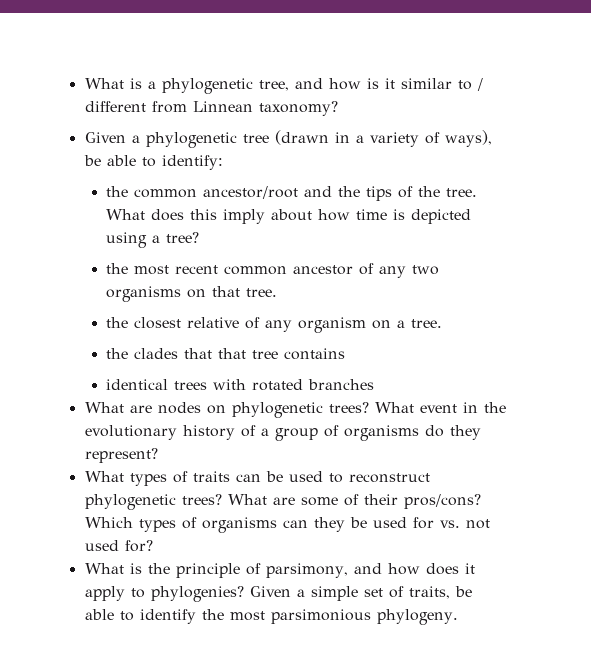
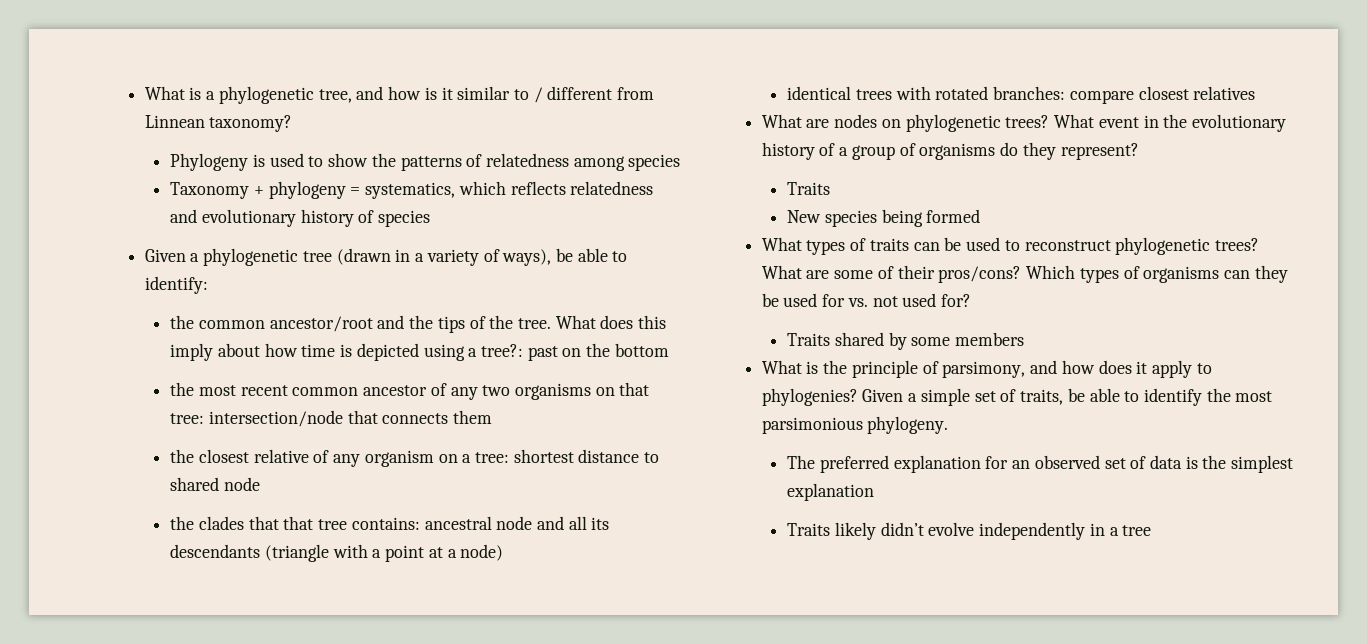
+ Phylogeny is used to show the patterns of relatedness among species
+ Taxonomy + phylogeny = systematics, which reflects relatedness and evolutionary history of species
- What does this imply about how time is depicted using a tree?
+ What does this imply about how time is depicted using a tree?: past on the bottom
- the most recent common ancestor of any two organisms on that tree.
+ the most recent common ancestor of any two organisms on that tree: intersection/node that connects them
- the closest relative of any organism on a tree.
+ the closest relative of any organism on a tree: shortest distance to shared node
- the clades that that tree contains
+ the clades that that tree contains: ancestral node and all its descendants (triangle with a point at a node)
- identical trees with rotated branches
+ identical trees with rotated branches: compare closest relatives
  What event in the evolutionary history of a group of organisms do they represent?
+ Traits
+ New species being formed
+ Traits shared by some members
+ The preferred explanation for an observed set of data is the simplest explanation
+ Traits likely didn’t evolve independently in a tree

